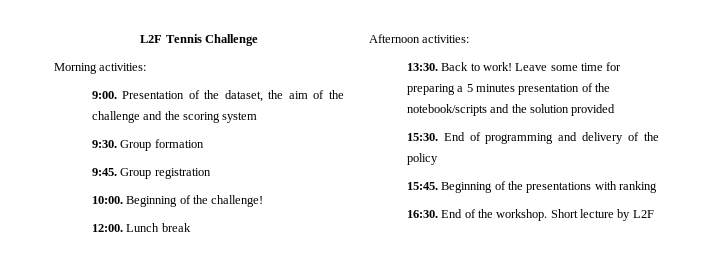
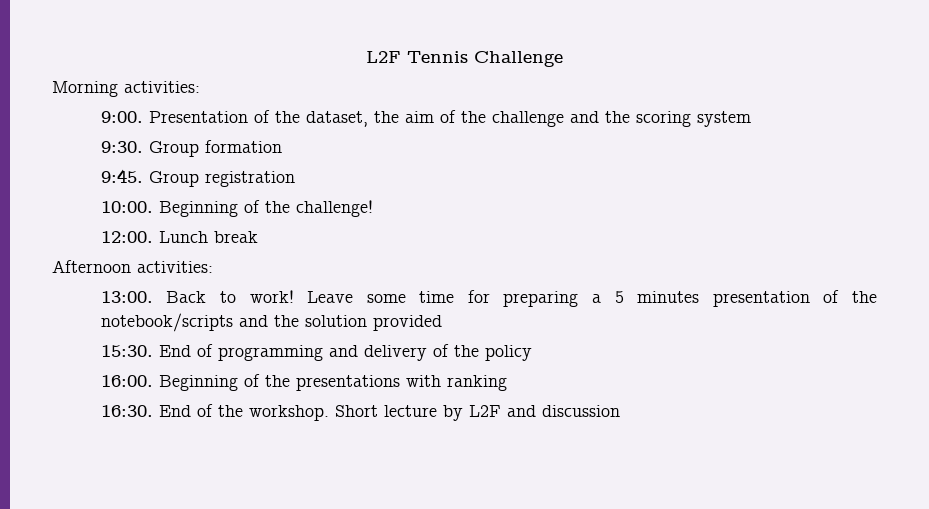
- 13:30.
+ 13:00.
- 15:45.
+ 16:00.
- Short lecture by L2F
+ Short lecture by L2F and discussion

